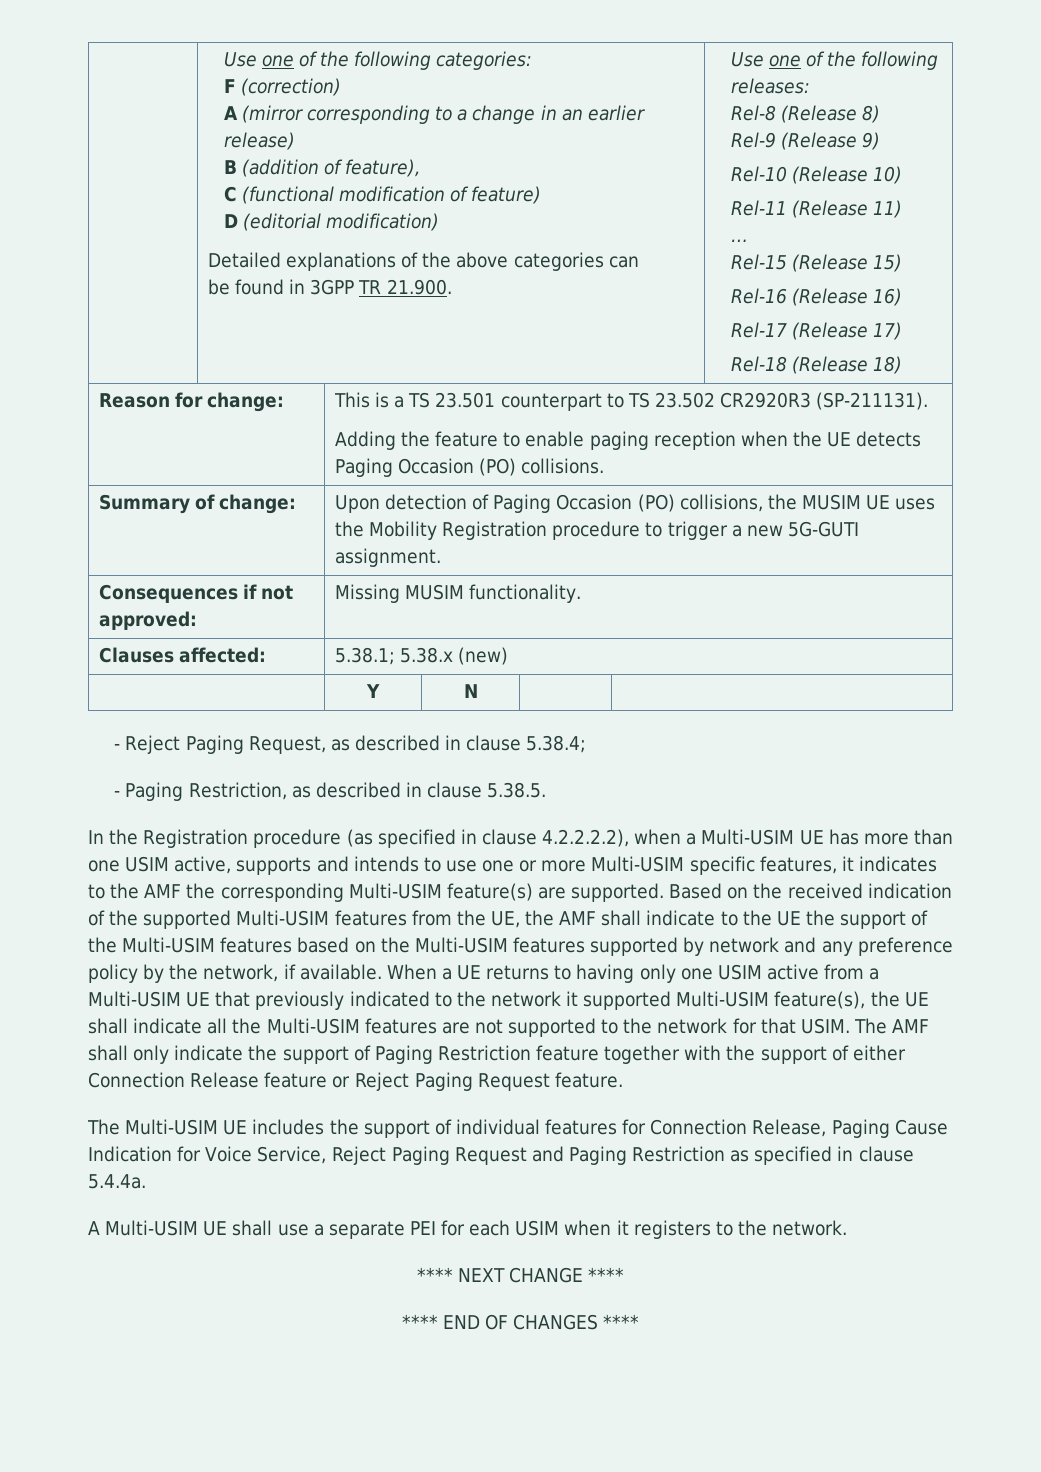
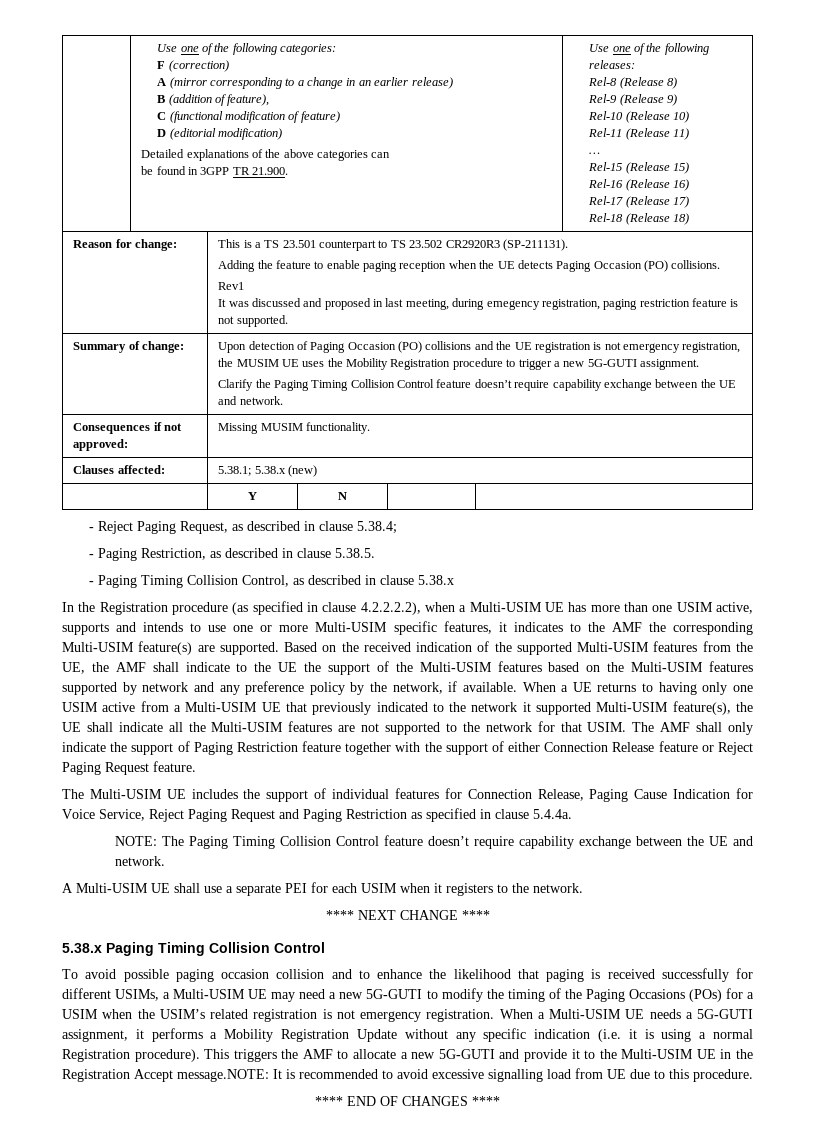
+ Rev1
+ It was discussed and proposed in last meeting, during emegency registration, paging restriction feature is not supported.
- Upon detection of Paging Occasion (PO) collisions, the MUSIM UE uses the Mobility Registration procedure to trigger a new 5G-GUTI assignment.
+ Upon detection of Paging Occasion (PO) collisions and the UE registration is not emergency registration, the MUSIM UE uses the Mobility Registration procedure to trigger a new 5G-GUTI assignment.
+ Clarify the Paging Timing Collision Control feature doesn’t require capability exchange between the UE and network.
+ - Paging Timing Collision Control, as described in clause 5.38.x
+ NOTE: The Paging Timing Collision Control feature doesn’t require capability exchange between the UE and network.
+ 5.38.x Paging Timing Collision Control
+ To avoid possible paging occasion collision and to enhance the likelihood that paging is received successfully for different USIMs, a Multi-USIM UE may need a new 5G-GUTI to modify the timing of the Paging Occasions (POs) for a USIM when the USIM’s related registration is not emergency registration. When a Multi-USIM UE needs a 5G-GUTI assignment, it performs a Mobility Registration Update without any specific indication (i.e. it is using a normal Registration procedure). This triggers the AMF to allocate a new 5G-GUTI and provide it to the Multi-USIM UE in the Registration Accept message.NOTE: It is recommended to avoid excessive signalling load from UE due to this procedure.

